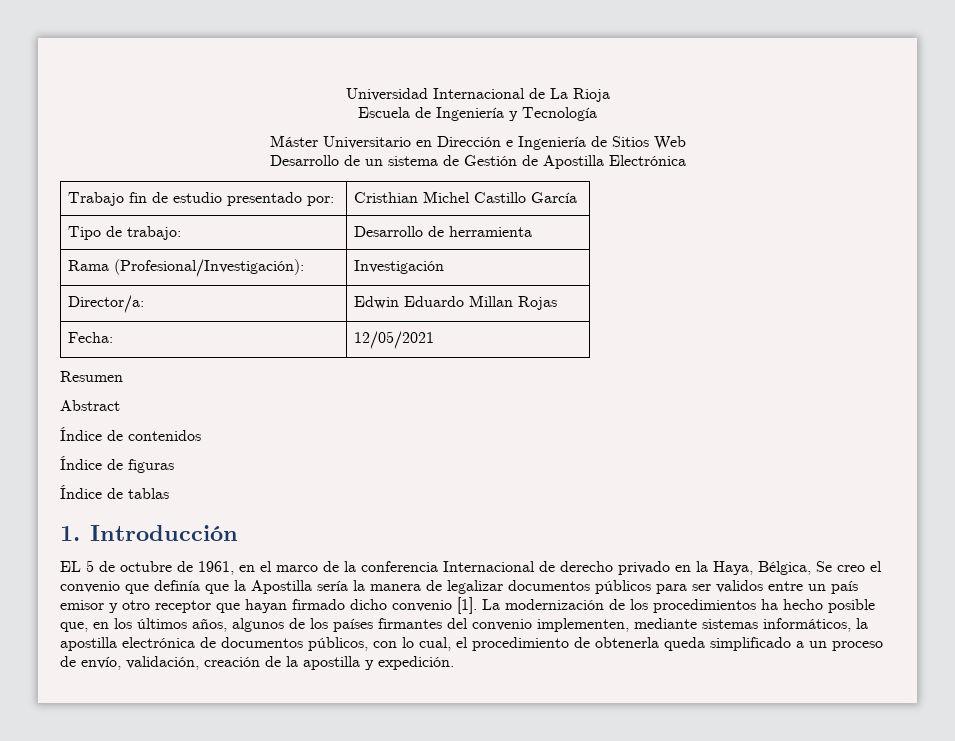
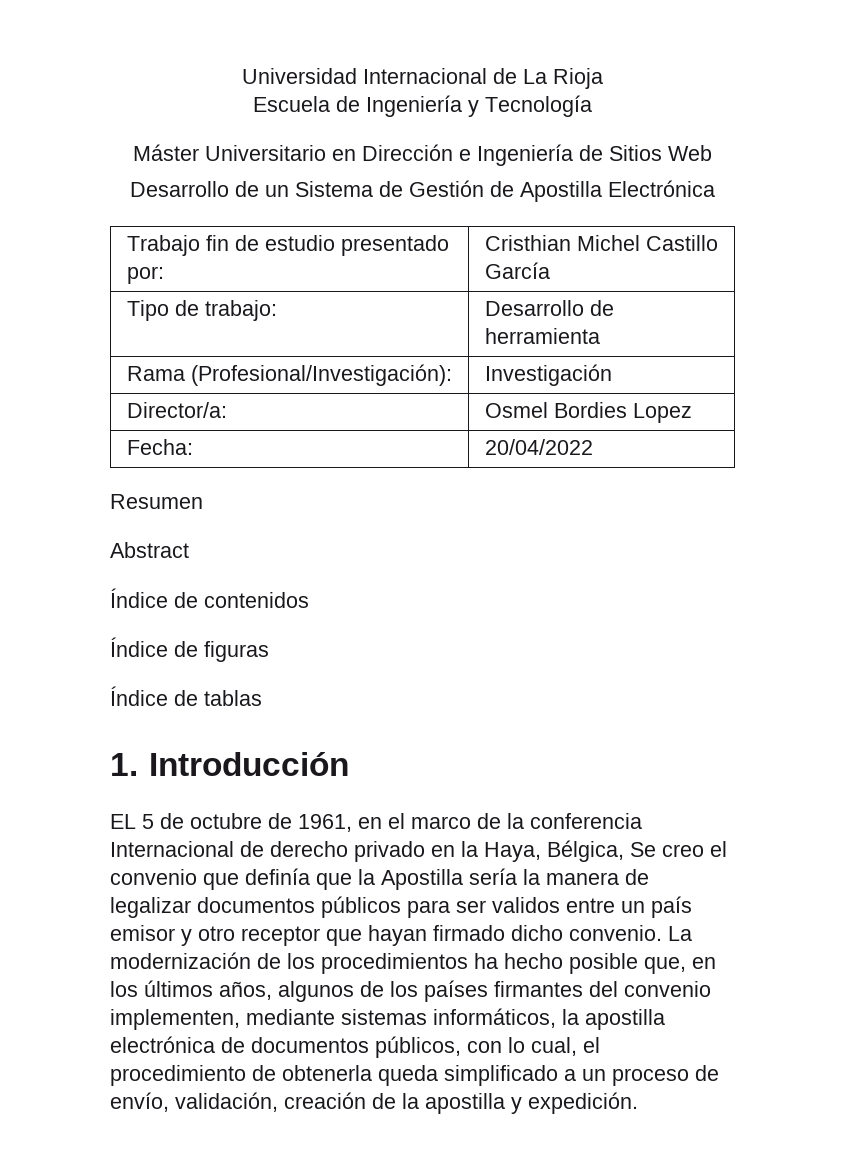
- Desarrollo de un sistema de Gestión de Apostilla Electrónica
+ Desarrollo de un Sistema de Gestión de Apostilla Electrónica
- Director/a: | Edwin Eduardo Millan Rojas
+ Director/a: | Osmel Bordies Lopez
- Fecha: | 12/05/2021
+ Fecha: | 20/04/2022
- EL 5 de octubre de 1961, en el marco de la conferencia Internacional de derecho privado en la Haya, Bélgica, Se creo el convenio que definía que la Apostilla sería la manera de legalizar documentos públicos para ser validos entre un país emisor y otro receptor que hayan firmado dicho convenio [1].
+ EL 5 de octubre de 1961, en el marco de la conferencia Internacional de derecho privado en la Haya, Bélgica, Se creo el convenio que definía que la Apostilla sería la manera de legalizar documentos públicos para ser validos entre un país emisor y otro receptor que hayan firmado dicho convenio.

